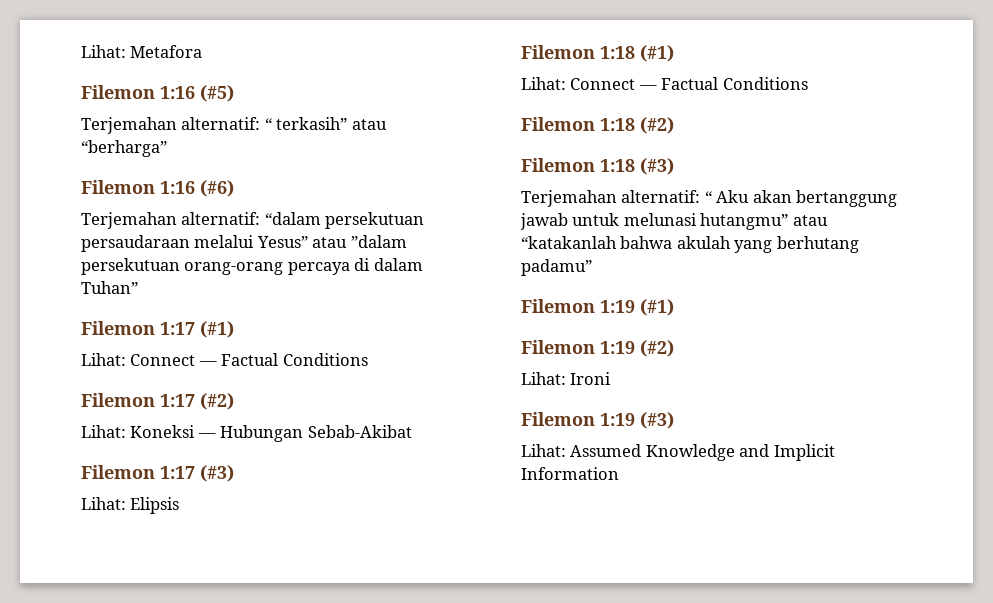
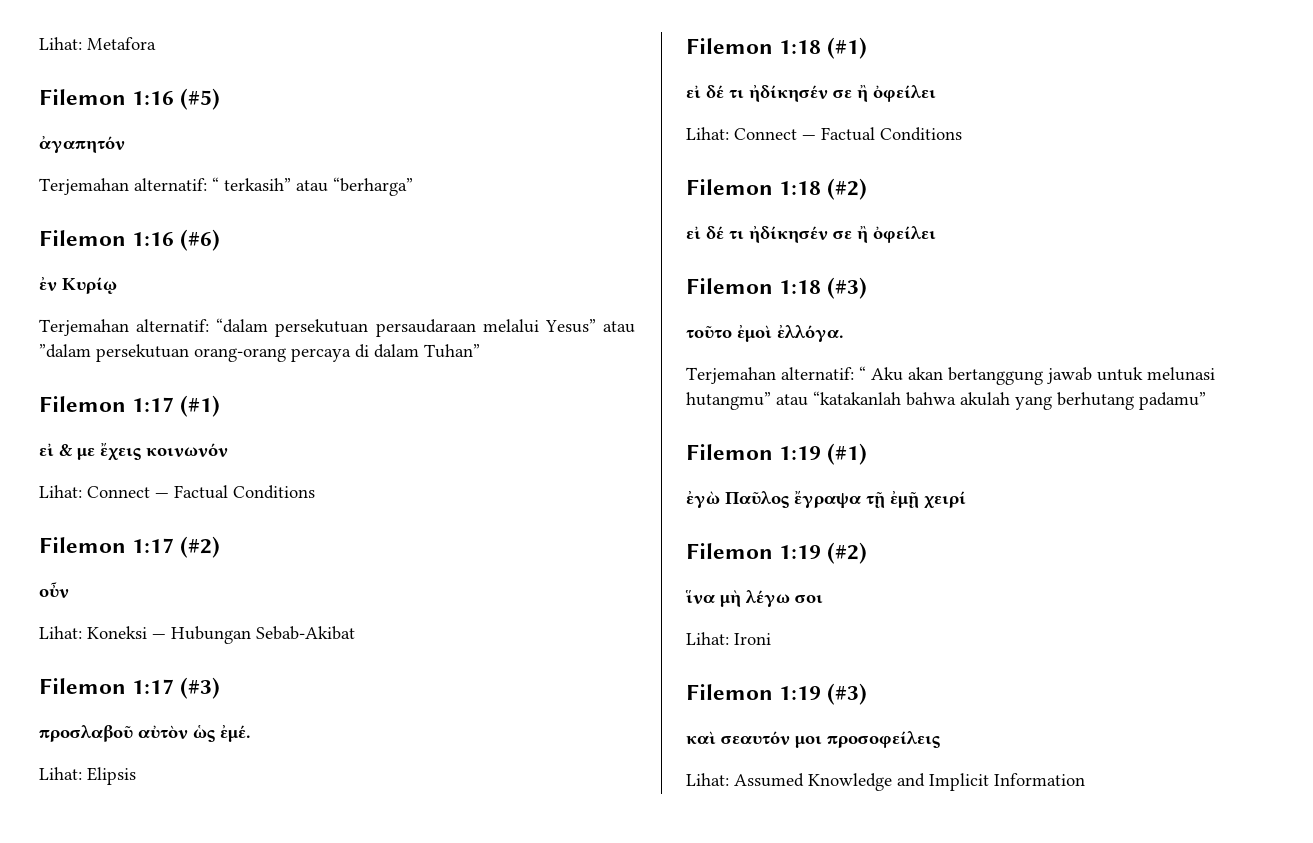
+ ἀγαπητόν
+ ἐν Κυρίῳ
+ εἰ & με ἔχεις κοινωνόν
+ οὖν
+ προσλαβοῦ αὐτὸν ὡς ἐμέ.
  Filemon 1:18 (#1)
+ εἰ δέ τι ἠδίκησέν σε ἢ ὀφείλει
  Filemon 1:18 (#2)
+ εἰ δέ τι ἠδίκησέν σε ἢ ὀφείλει
+ τοῦτο ἐμοὶ ἐλλόγα.
+ ἐγὼ Παῦλος ἔγραψα τῇ ἐμῇ χειρί
+ ἵνα μὴ λέγω σοι
+ καὶ σεαυτόν μοι προσοφείλεις

